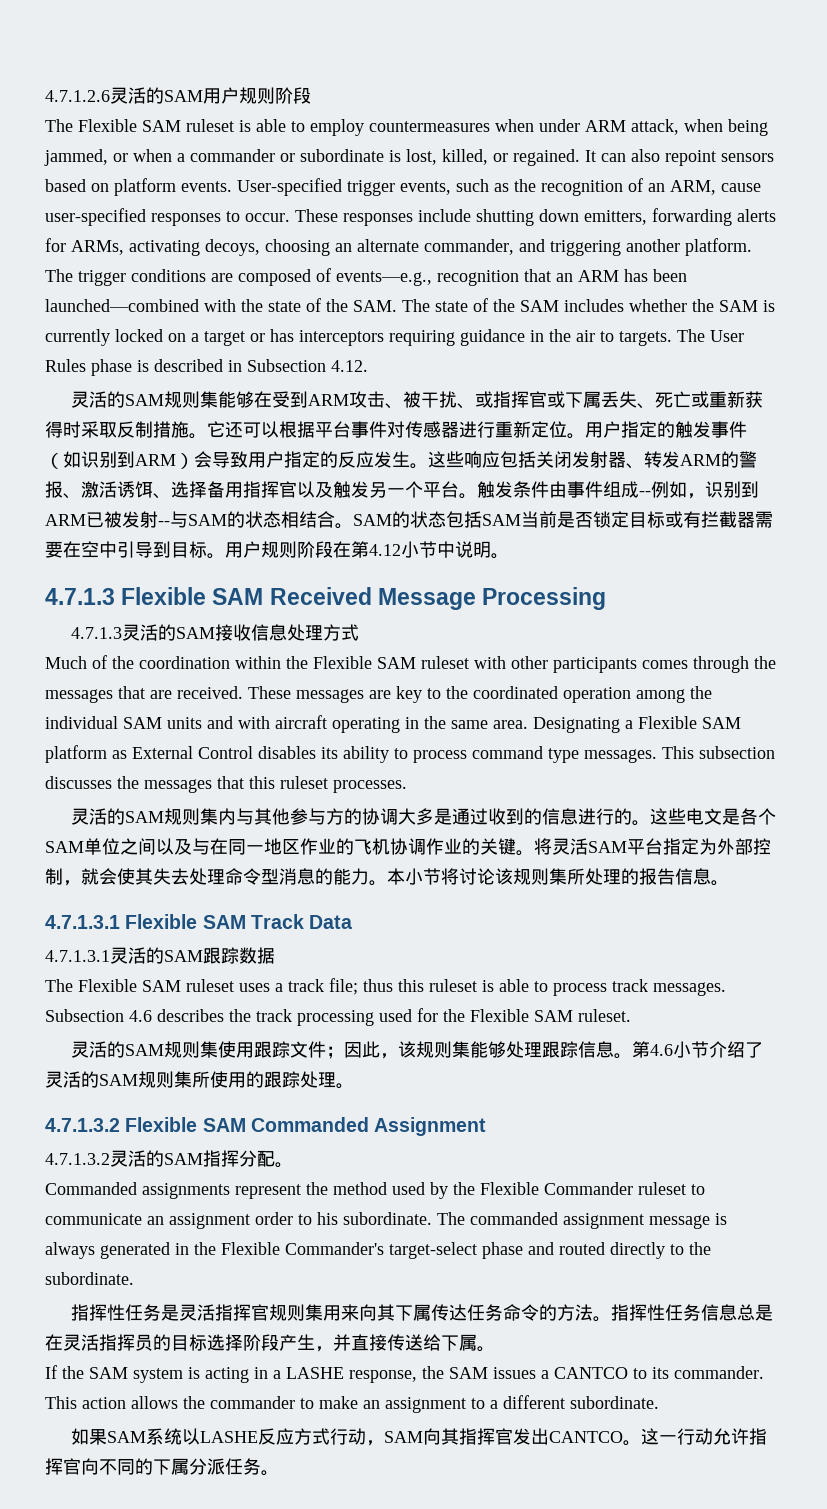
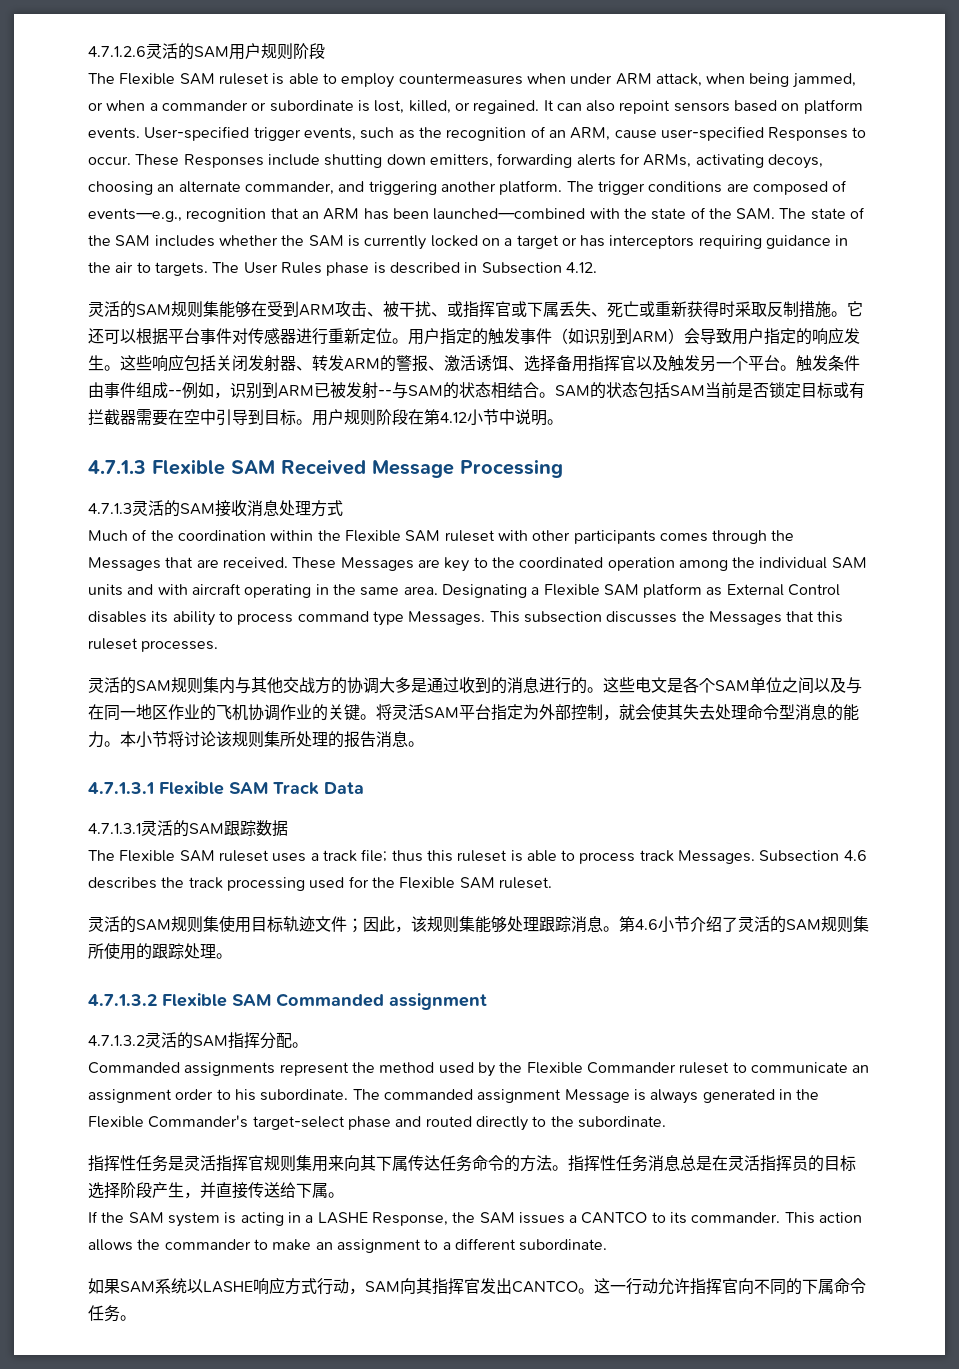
- User-specified trigger events, such as the recognition of an ARM, cause user-specified responses to occur.
+ User-specified trigger events, such as the recognition of an ARM, cause user-specified Responses to occur.
- These responses include shutting down emitters, forwarding alerts for ARMs, activating decoys, choosing an alternate commander, and triggering another platform.
+ These Responses include shutting down emitters, forwarding alerts for ARMs, activating decoys, choosing an alternate commander, and triggering another platform.
- 用户指定的触发事件（如识别到ARM）会导致用户指定的反应发生。
+ 用户指定的触发事件（如识别到ARM）会导致用户指定的响应发生。
- 4.7.1.3灵活的SAM接收信息处理方式
+ 4.7.1.3灵活的SAM接收消息处理方式
- Much of the coordination within the Flexible SAM ruleset with other participants comes through the messages that are received.
+ Much of the coordination within the Flexible SAM ruleset with other participants comes through the Messages that are received.
- These messages are key to the coordinated operation among the individual SAM units and with aircraft operating in the same area.
+ These Messages are key to the coordinated operation among the individual SAM units and with aircraft operating in the same area.
- Designating a Flexible SAM platform as External Control disables its ability to process command type messages.
+ Designating a Flexible SAM platform as External Control disables its ability to process command type Messages.
- This subsection discusses the messages that this ruleset processes.
+ This subsection discusses the Messages that this ruleset processes.
- 灵活的SAM规则集内与其他参与方的协调大多是通过收到的信息进行的。
+ 灵活的SAM规则集内与其他交战方的协调大多是通过收到的消息进行的。
- 本小节将讨论该规则集所处理的报告信息。
+ 本小节将讨论该规则集所处理的报告消息。
- The Flexible SAM ruleset uses a track file; thus this ruleset is able to process track messages.
+ The Flexible SAM ruleset uses a track file; thus this ruleset is able to process track Messages.
- 灵活的SAM规则集使用跟踪文件；因此，该规则集能够处理跟踪信息。
+ 灵活的SAM规则集使用目标轨迹文件；因此，该规则集能够处理跟踪消息。
- 4.7.1.3.2 Flexible SAM Commanded Assignment
+ 4.7.1.3.2 Flexible SAM Commanded assignment
- The commanded assignment message is always generated in the Flexible Commander's target-select phase and routed directly to the subordinate.
+ The commanded assignment Message is always generated in the Flexible Commander's target-select phase and routed directly to the subordinate.
- 指挥性任务信息总是在灵活指挥员的目标选择阶段产生，并直接传送给下属。
+ 指挥性任务消息总是在灵活指挥员的目标选择阶段产生，并直接传送给下属。
- If the SAM system is acting in a LASHE response, the SAM issues a CANTCO to its commander.
+ If the SAM system is acting in a LASHE Response, the SAM issues a CANTCO to its commander.
- 如果SAM系统以LASHE反应方式行动，SAM向其指挥官发出CANTCO。
+ 如果SAM系统以LASHE响应方式行动，SAM向其指挥官发出CANTCO。
- 这一行动允许指挥官向不同的下属分派任务。
+ 这一行动允许指挥官向不同的下属命令任务。

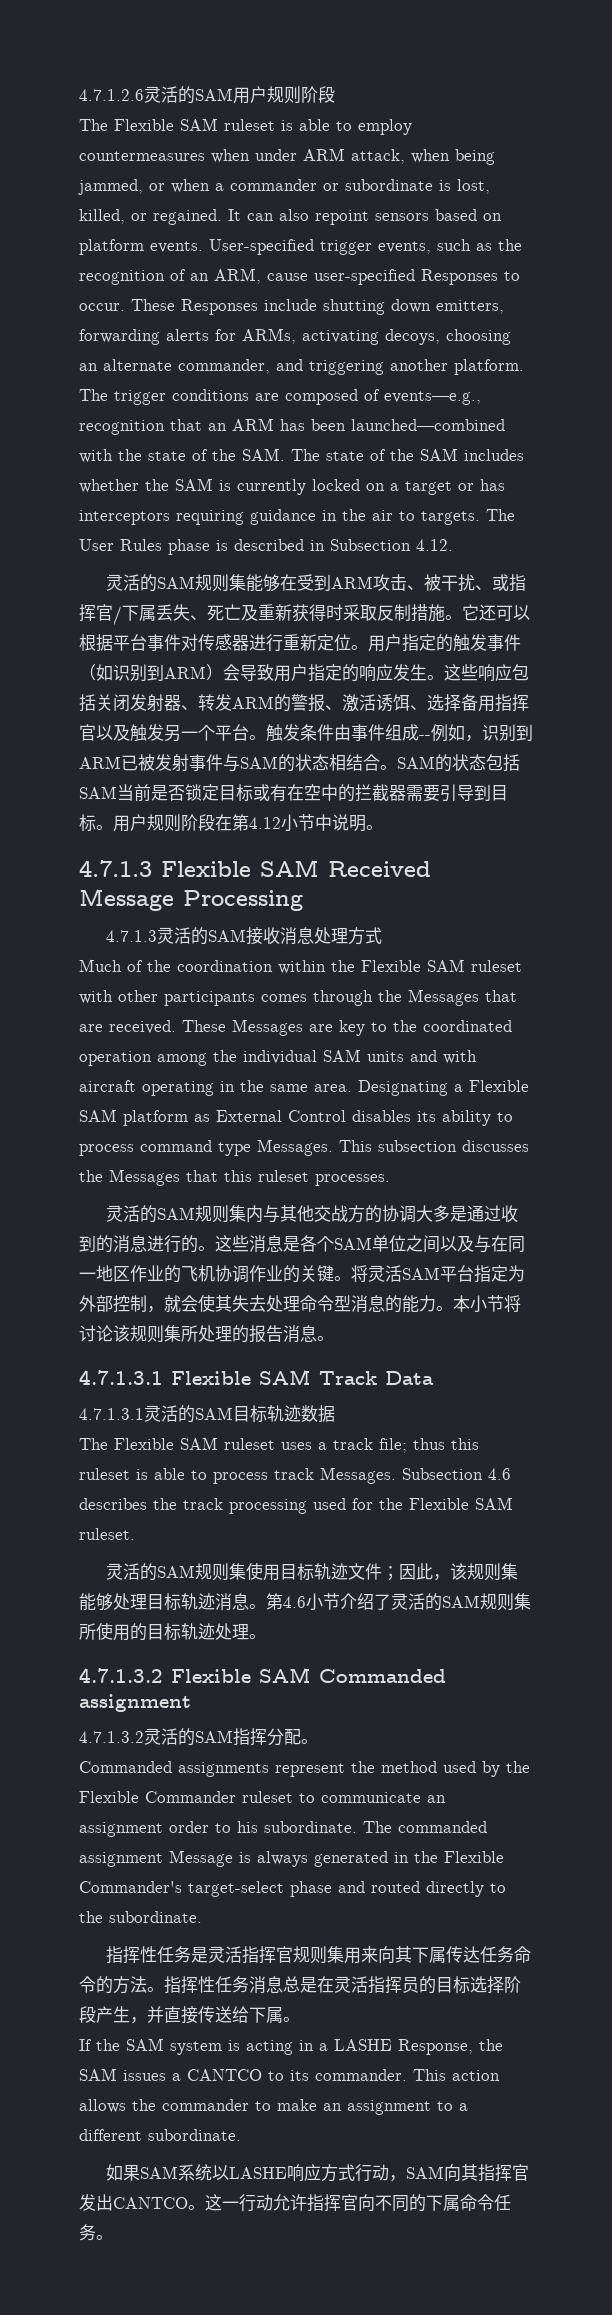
- 灵活的SAM规则集能够在受到ARM攻击、被干扰、或指挥官或下属丢失、死亡或重新获得时采取反制措施。
+ 灵活的SAM规则集能够在受到ARM攻击、被干扰、或指挥官/下属丢失、死亡及重新获得时采取反制措施。
- 触发条件由事件组成--例如，识别到ARM已被发射--与SAM的状态相结合。
+ 触发条件由事件组成--例如，识别到ARM已被发射事件与SAM的状态相结合。
- SAM的状态包括SAM当前是否锁定目标或有拦截器需要在空中引导到目标。
+ SAM的状态包括SAM当前是否锁定目标或有在空中的拦截器需要引导到目标。
- 这些电文是各个SAM单位之间以及与在同一地区作业的飞机协调作业的关键。
+ 这些消息是各个SAM单位之间以及与在同一地区作业的飞机协调作业的关键。
- 4.7.1.3.1灵活的SAM跟踪数据
+ 4.7.1.3.1灵活的SAM目标轨迹数据
- 灵活的SAM规则集使用目标轨迹文件；因此，该规则集能够处理跟踪消息。
+ 灵活的SAM规则集使用目标轨迹文件；因此，该规则集能够处理目标轨迹消息。
- 第4.6小节介绍了灵活的SAM规则集所使用的跟踪处理。
+ 第4.6小节介绍了灵活的SAM规则集所使用的目标轨迹处理。

